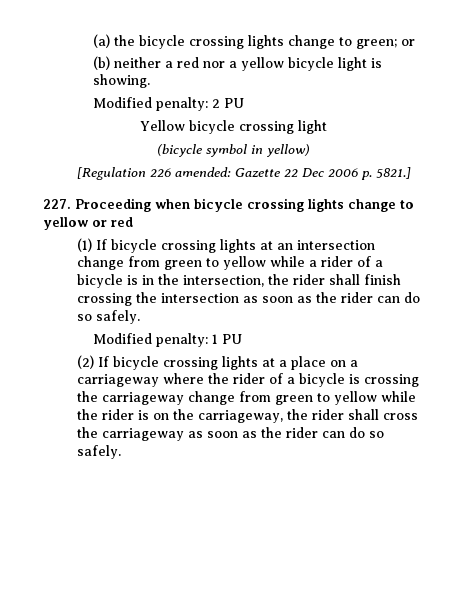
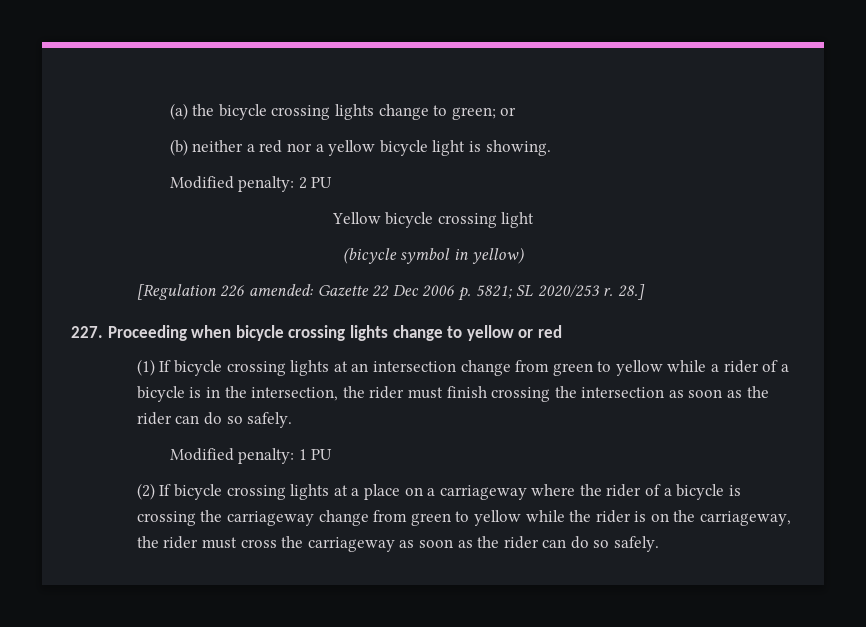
- [Regulation 226 amended: Gazette 22 Dec 2006 p. 5821.]
+ [Regulation 226 amended: Gazette 22 Dec 2006 p. 5821; SL 2020/253 r. 28.]
- (1) If bicycle crossing lights at an intersection change from green to yellow while a rider of a bicycle is in the intersection, the rider shall finish crossing the intersection as soon as the rider can do so safely.
+ (1) If bicycle crossing lights at an intersection change from green to yellow while a rider of a bicycle is in the intersection, the rider must finish crossing the intersection as soon as the rider can do so safely.
- (2) If bicycle crossing lights at a place on a carriageway where the rider of a bicycle is crossing the carriageway change from green to yellow while the rider is on the carriageway, the rider shall cross the carriageway as soon as the rider can do so safely.
+ (2) If bicycle crossing lights at a place on a carriageway where the rider of a bicycle is crossing the carriageway change from green to yellow while the rider is on the carriageway, the rider must cross the carriageway as soon as the rider can do so safely.

